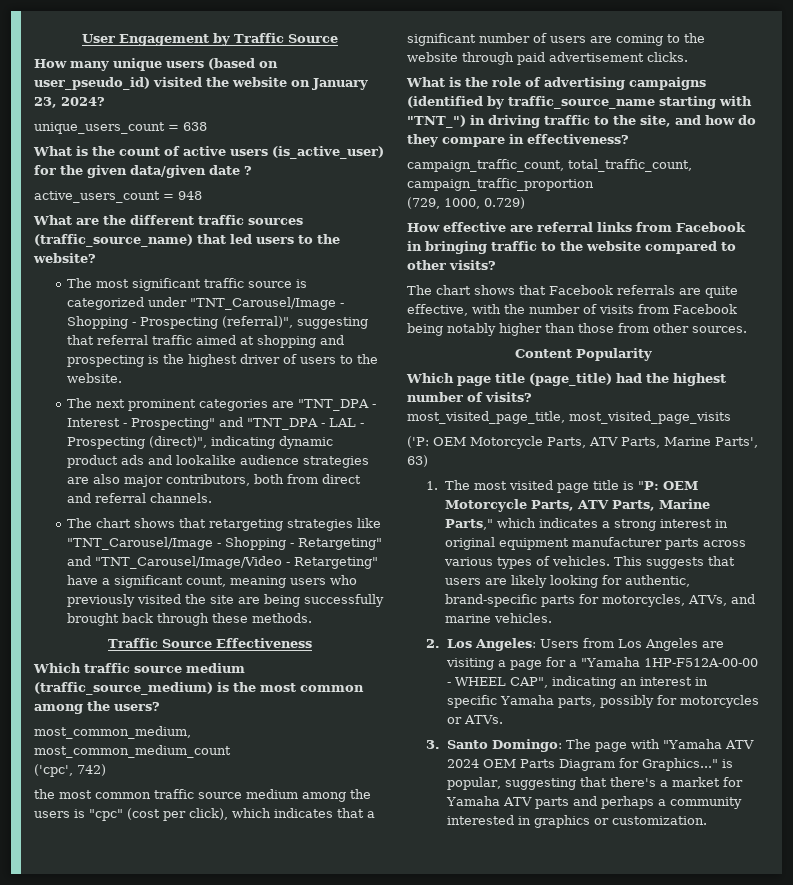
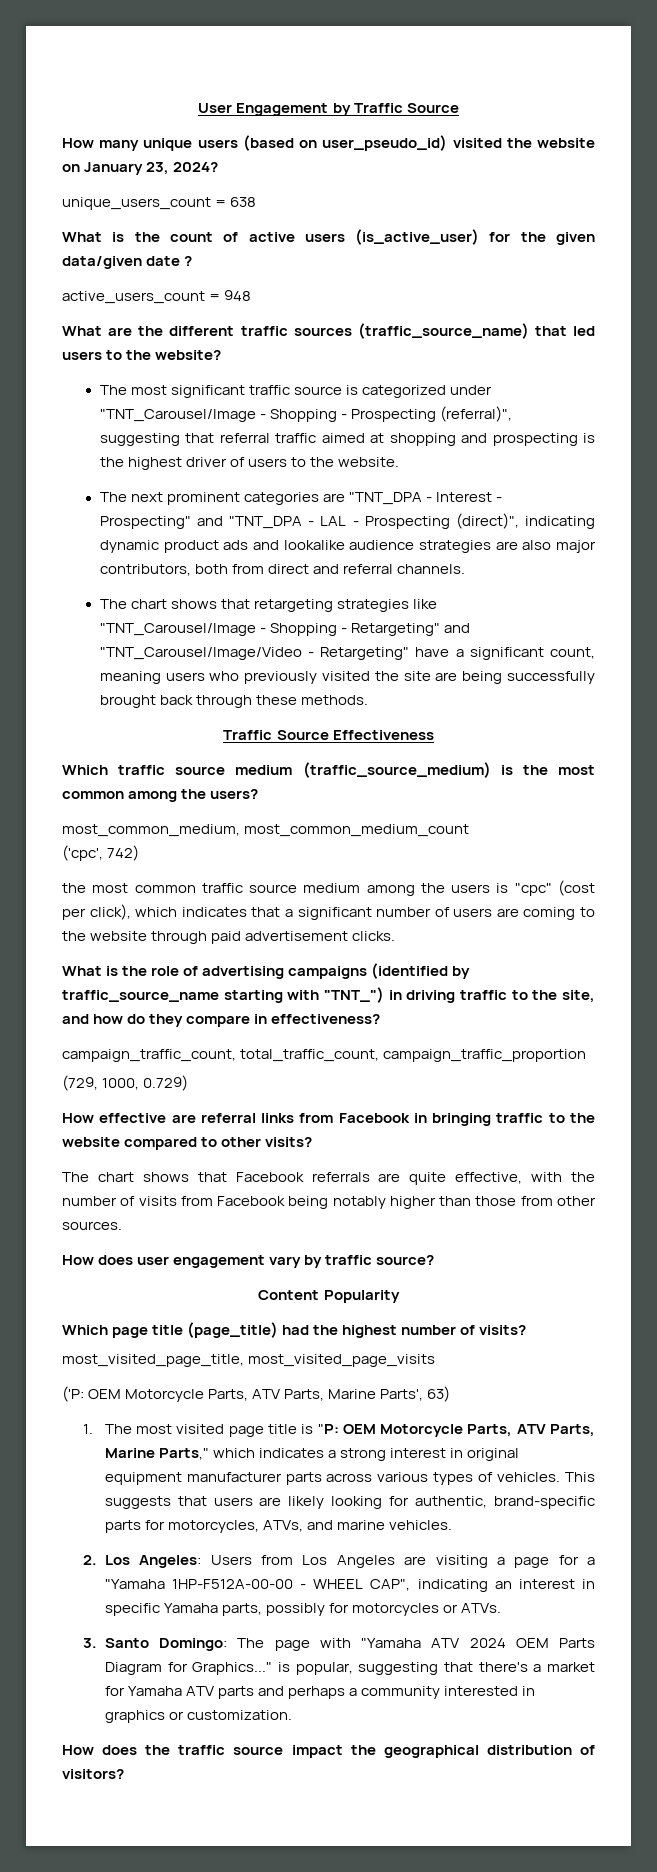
+ How does user engagement vary by traffic source?
+ How does the traffic source impact the geographical distribution of visitors?

